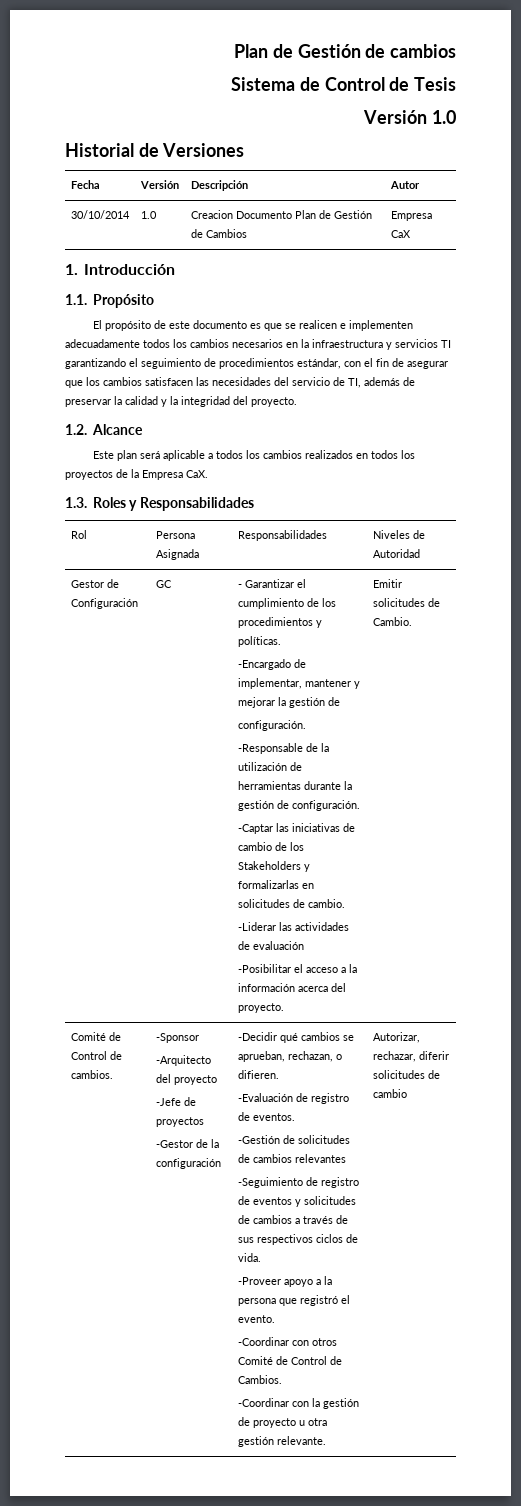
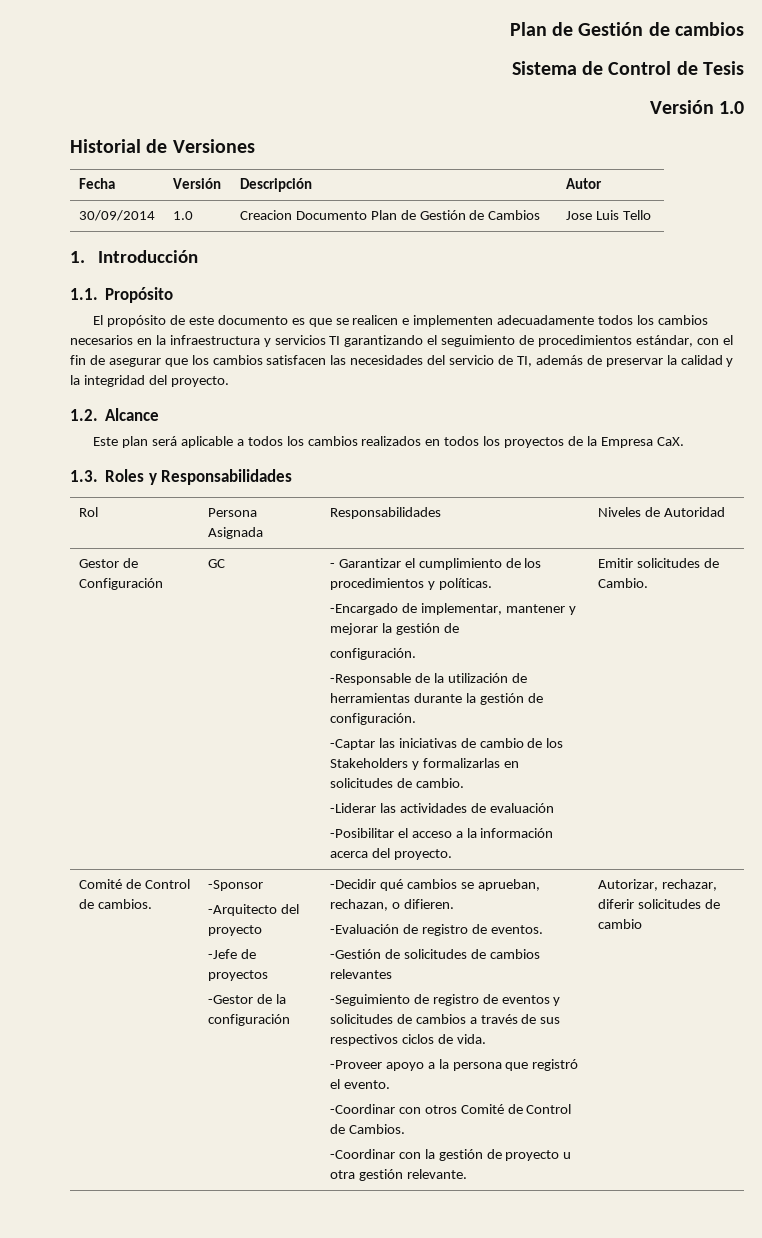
- 30/10/2014 | 1.0 | Creacion Documento Plan de Gestión de Cambios | Empresa CaX
+ 30/09/2014 | 1.0 | Creacion Documento Plan de Gestión de Cambios | Jose Luis Tello

